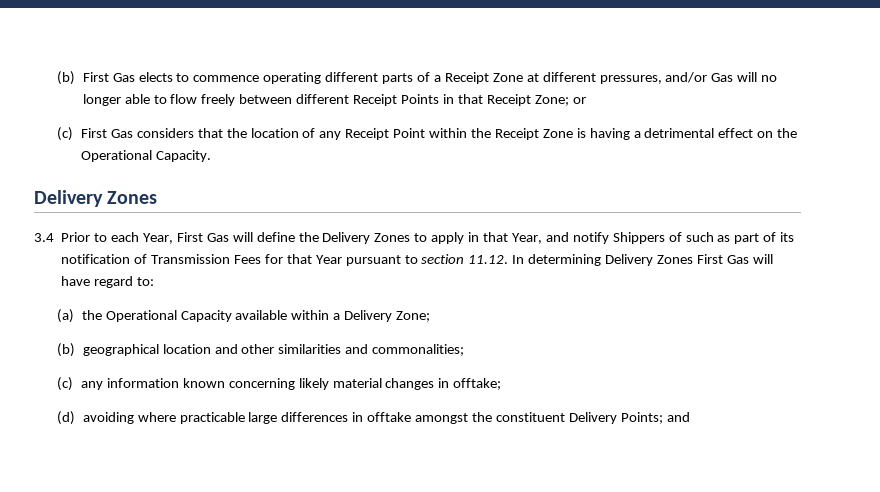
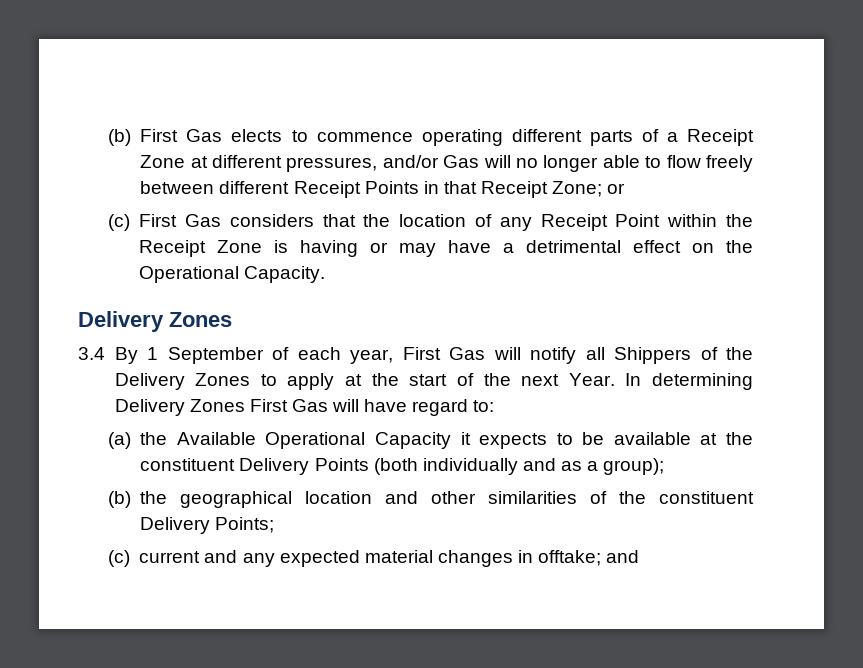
- (c) First Gas considers that the location of any Receipt Point within the Receipt Zone is having a detrimental effect on the Operational Capacity.
+ (c) First Gas considers that the location of any Receipt Point within the Receipt Zone is having or may have a detrimental effect on the Operational Capacity.
- 3.4 Prior to each Year, First Gas will define the Delivery Zones to apply in that Year, and notify Shippers of such as part of its notification of Transmission Fees for that Year pursuant to section 11.12. In determining Delivery Zones First Gas will have regard to:
+ 3.4 By 1 September of each year, First Gas will notify all Shippers of the Delivery Zones to apply at the start of the next Year. In determining Delivery Zones First Gas will have regard to:
- (a) the Operational Capacity available within a Delivery Zone;
- (b) geographical location and other similarities and commonalities;
- (c) any information known concerning likely material changes in offtake;
- (d) avoiding where practicable large differences in offtake amongst the constituent Delivery Points; and
+ (a) the Available Operational Capacity it expects to be available at the constituent Delivery Points (both individually and as a group);
+ (b) the geographical location and other similarities of the constituent Delivery Points;
+ (c) current and any expected material changes in offtake; and

